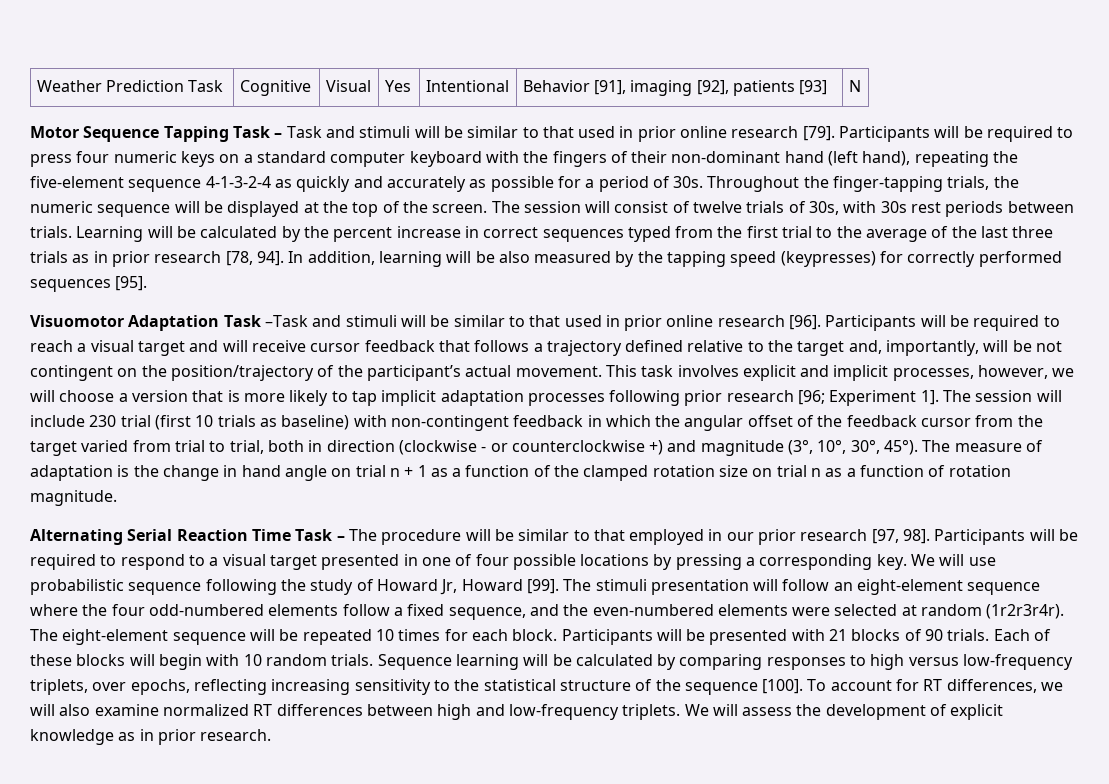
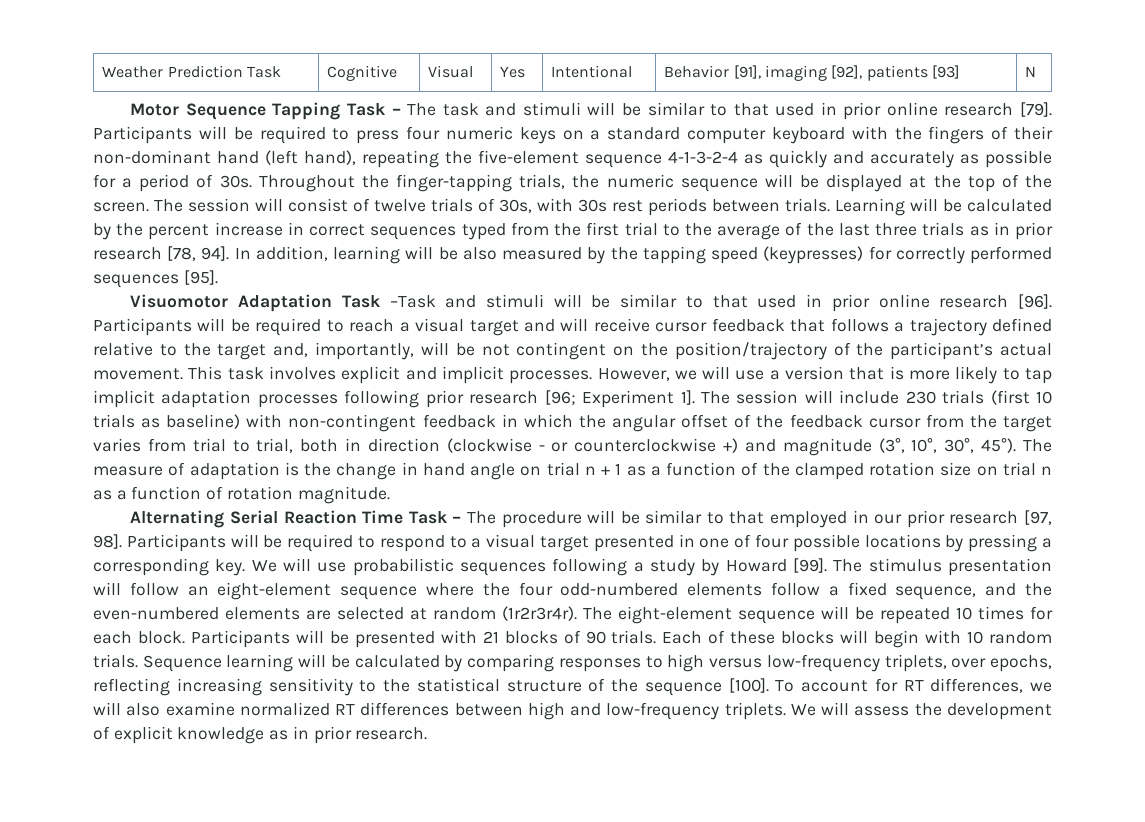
- Motor Sequence Tapping Task – Task and stimuli will be similar to that used in prior online research [79].
+ Motor Sequence Tapping Task – The task and stimuli will be similar to that used in prior online research [79].
- This task involves explicit and implicit processes, however, we will choose a version that is more likely to tap implicit adaptation processes following prior research [96; Experiment 1].
+ This task involves explicit and implicit processes. However, we will use a version that is more likely to tap implicit adaptation processes following prior research [96; Experiment 1].
- The session will include 230 trial (first 10 trials as baseline) with non-contingent feedback in which the angular offset of the feedback cursor from the target varied from trial to trial, both in direction (clockwise - or counterclockwise +) and magnitude (3°, 10°, 30°, 45°).
+ The session will include 230 trials (first 10 trials as baseline) with non-contingent feedback in which the angular offset of the feedback cursor from the target varies from trial to trial, both in direction (clockwise - or counterclockwise +) and magnitude (3°, 10°, 30°, 45°).
- We will use probabilistic sequence following the study of Howard Jr, Howard [99].
+ We will use probabilistic sequences following a study by Howard [99].
- The stimuli presentation will follow an eight-element sequence where the four odd-numbered elements follow a fixed sequence, and the even-numbered elements were selected at random (1r2r3r4r).
+ The stimulus presentation will follow an eight-element sequence where the four odd-numbered elements follow a fixed sequence, and the even-numbered elements are selected at random (1r2r3r4r).

